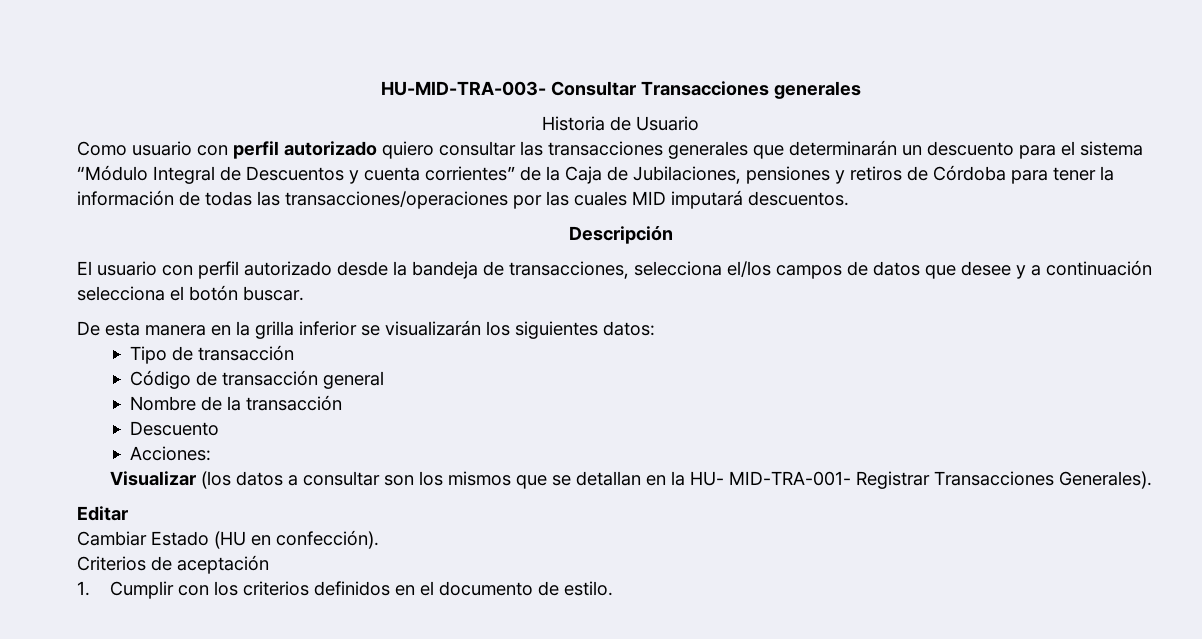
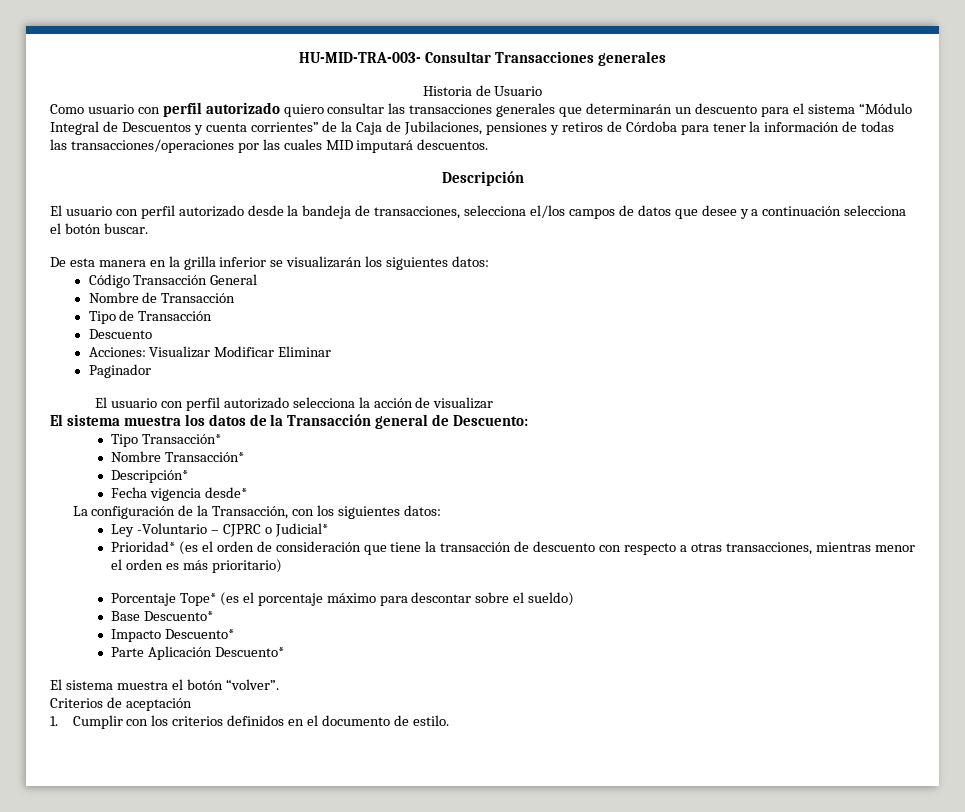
- Tipo de transacción
- Código de transacción general
- Nombre de la transacción
+ Código Transacción General
+ Nombre de Transacción
+ Tipo de Transacción
  Descuento
- Acciones:
- Visualizar (los datos a consultar son los mismos que se detallan en la HU- MID-TRA-001- Registrar Transacciones Generales).
- Editar
- Cambiar Estado (HU en confección).
+ Acciones: Visualizar Modificar Eliminar
+ Paginador
+ El usuario con perfil autorizado selecciona la acción de visualizar
+ El sistema muestra los datos de la Transacción general de Descuento:
+ Tipo Transacción*
+ Nombre Transacción*
+ Descripción*
+ Fecha vigencia desde*
+ La configuración de la Transacción, con los siguientes datos:
+ Ley -Voluntario – CJPRC o Judicial*
+ Prioridad* (es el orden de consideración que tiene la transacción de descuento con respecto a otras transacciones, mientras menor el orden es más prioritario)
+ Porcentaje Tope* (es el porcentaje máximo para descontar sobre el sueldo)
+ Base Descuento*
+ Impacto Descuento*
+ Parte Aplicación Descuento*
+ El sistema muestra el botón “volver”.

